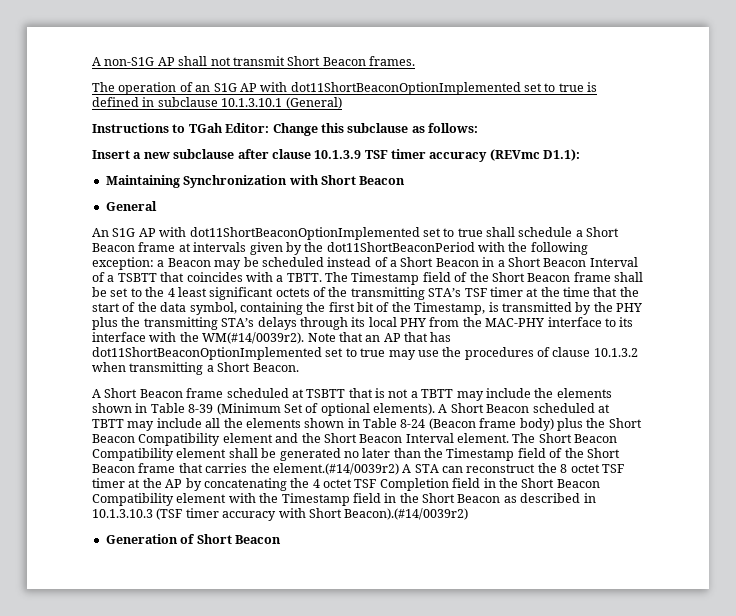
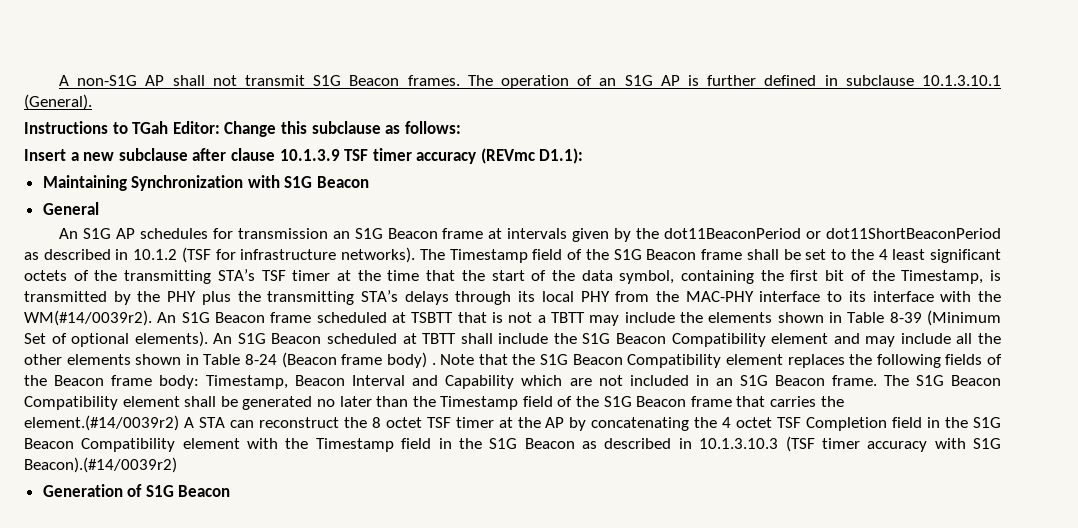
- A non-S1G AP shall not transmit Short Beacon frames.
- The operation of an S1G AP with dot11ShortBeaconOptionImplemented set to true is defined in subclause 10.1.3.10.1 (General)
+ A non-S1G AP shall not transmit S1G Beacon frames. The operation of an S1G AP is further defined in subclause 10.1.3.10.1 (General).
- Maintaining Synchronization with Short Beacon
+ Maintaining Synchronization with S1G Beacon
- An S1G AP with dot11ShortBeaconOptionImplemented set to true shall schedule a Short Beacon frame at intervals given by the dot11ShortBeaconPeriod with the following exception: a Beacon may be scheduled instead of a Short Beacon in a Short Beacon Interval of a TSBTT that coincides with a TBTT.
+ An S1G AP schedules for transmission an S1G Beacon frame at intervals given by the dot11BeaconPeriod or dot11ShortBeaconPeriod as described in 10.1.2 (TSF for infrastructure networks).
- The Timestamp field of the Short Beacon frame shall be set to the 4 least significant octets of the transmitting STA’s TSF timer at the time that the start of the data symbol, containing the first bit of the Timestamp, is transmitted by the PHY plus the transmitting STA’s delays through its local PHY from the MAC-PHY interface to its interface with the WM(#14/0039r2).
+ The Timestamp field of the S1G Beacon frame shall be set to the 4 least significant octets of the transmitting STA’s TSF timer at the time that the start of the data symbol, containing the first bit of the Timestamp, is transmitted by the PHY plus the transmitting STA’s delays through its local PHY from the MAC-PHY interface to its interface with the WM(#14/0039r2).
- Note that an AP that has dot11ShortBeaconOptionImplemented set to true may use the procedures of clause 10.1.3.2 when transmitting a Short Beacon.
- A Short Beacon frame scheduled at TSBTT that is not a TBTT may include the elements shown in Table 8-39 (Minimum Set of optional elements).
+ An S1G Beacon frame scheduled at TSBTT that is not a TBTT may include the elements shown in Table 8-39 (Minimum Set of optional elements).
- A Short Beacon scheduled at TBTT may include all the elements shown in Table 8-24 (Beacon frame body) plus the Short Beacon Compatibility element and the Short Beacon Interval element. The Short Beacon Compatibility element shall be generated no later than the Timestamp field of the Short Beacon frame that carries the element.(#14/0039r2) A STA can reconstruct the 8 octet TSF timer at the AP by concatenating the 4 octet TSF Completion field in the Short Beacon Compatibility element with the Timestamp field in the Short Beacon as described in 10.1.3.10.3 (TSF timer accuracy with Short Beacon).(#14/0039r2)
+ An S1G Beacon scheduled at TBTT shall include the S1G Beacon Compatibility element and may include all the other elements shown in Table 8-24 (Beacon frame body) . Note that the S1G Beacon Compatibility element replaces the following fields of the Beacon frame body: Timestamp, Beacon Interval and Capability which are not included in an S1G Beacon frame. The S1G Beacon Compatibility element shall be generated no later than the Timestamp field of the S1G Beacon frame that carries the element.(#14/0039r2) A STA can reconstruct the 8 octet TSF timer at the AP by concatenating the 4 octet TSF Completion field in the S1G Beacon Compatibility element with the Timestamp field in the S1G Beacon as described in 10.1.3.10.3 (TSF timer accuracy with S1G Beacon).(#14/0039r2)
- Generation of Short Beacon
+ Generation of S1G Beacon

